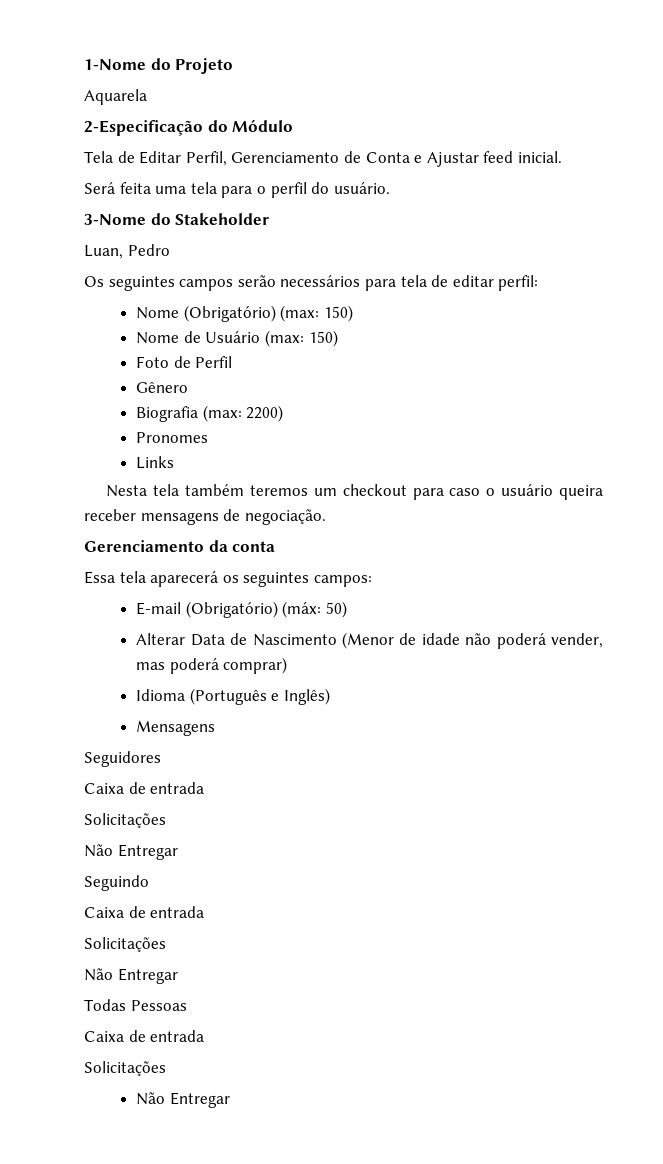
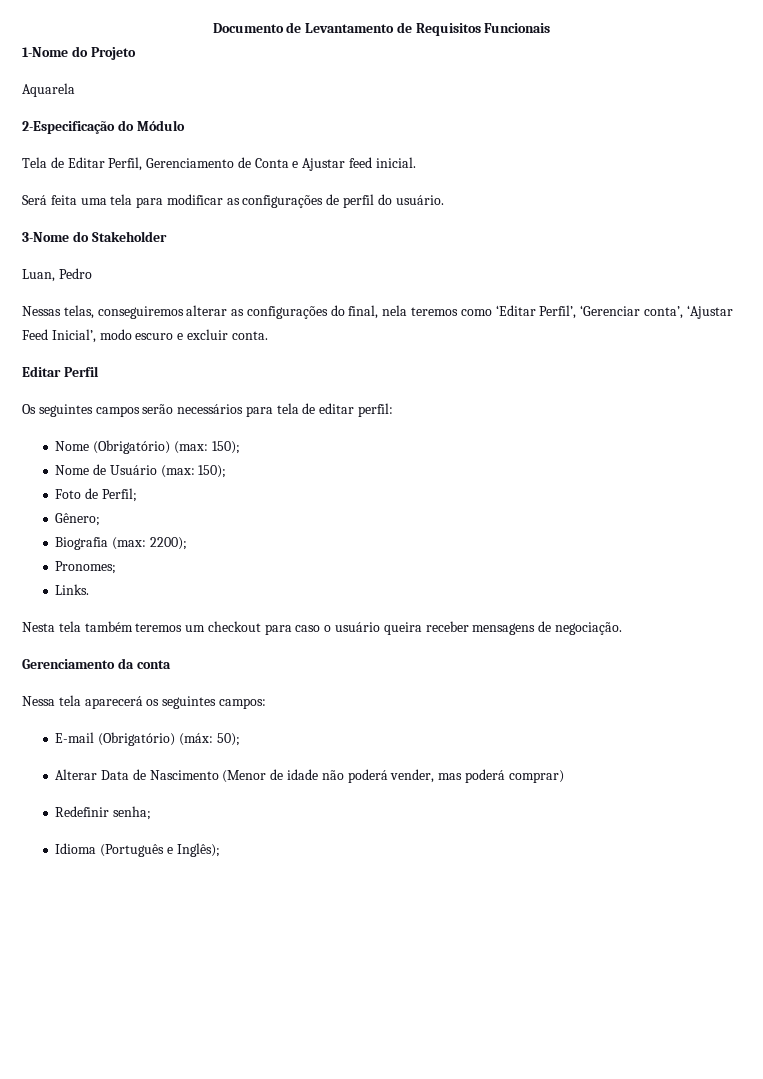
+ Documento de Levantamento de Requisitos Funcionais
- Será feita uma tela para o perfil do usuário.
+ Será feita uma tela para modificar as configurações de perfil do usuário.
+ Nessas telas, conseguiremos alterar as configurações do final, nela teremos como ‘Editar Perfil’, ‘Gerenciar conta’, ‘Ajustar Feed Inicial’, modo escuro e excluir conta.
+ Editar Perfil
- Nome (Obrigatório) (max: 150)
+ Nome (Obrigatório) (max: 150);
- Nome de Usuário (max: 150)
+ Nome de Usuário (max: 150);
- Foto de Perfil
- Gênero
+ Foto de Perfil;
+ Gênero;
- Biografia (max: 2200)
- Pronomes
- Links
+ Biografia (max: 2200);
+ Pronomes;
+ Links.
- Essa tela aparecerá os seguintes campos:
+ Nessa tela aparecerá os seguintes campos:
- E-mail (Obrigatório) (máx: 50)
+ E-mail (Obrigatório) (máx: 50);
+ Redefinir senha;
- Idioma (Português e Inglês)
- Mensagens
- Seguidores
- Caixa de entrada
- Solicitações
- Não Entregar
- Seguindo
- Caixa de entrada
- Solicitações
- Não Entregar
- Todas Pessoas
- Caixa de entrada
- Solicitações
- Não Entregar
+ Idioma (Português e Inglês);

